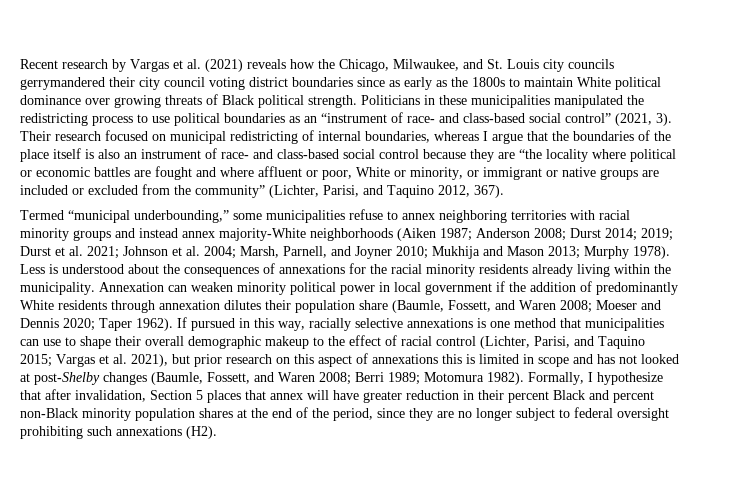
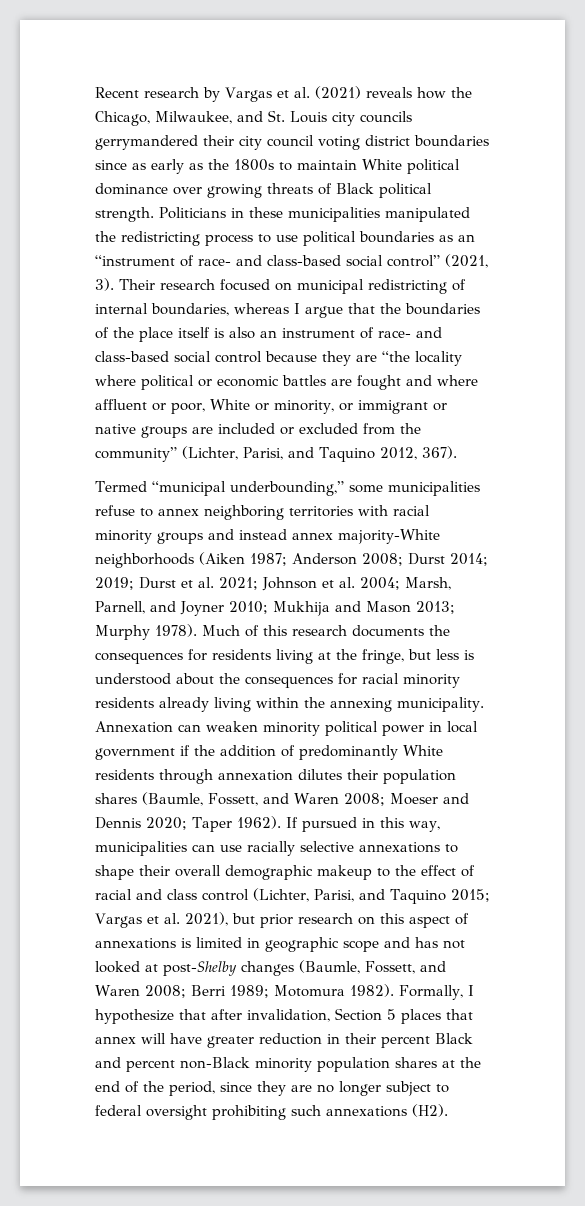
- Less is understood about the consequences of annexations for the racial minority residents already living within the municipality.
+ Much of this research documents the consequences for residents living at the fringe, but less is understood about the consequences for racial minority residents already living within the annexing municipality.
- Annexation can weaken minority political power in local government if the addition of predominantly White residents through annexation dilutes their population share (Baumle, Fossett, and Waren 2008; Moeser and Dennis 2020; Taper 1962).
+ Annexation can weaken minority political power in local government if the addition of predominantly White residents through annexation dilutes their population shares (Baumle, Fossett, and Waren 2008; Moeser and Dennis 2020; Taper 1962).
- If pursued in this way, racially selective annexations is one method that municipalities can use to shape their overall demographic makeup to the effect of racial control (Lichter, Parisi, and Taquino 2015; Vargas et al. 2021), but prior research on this aspect of annexations this is limited in scope and has not looked at post-Shelby changes (Baumle, Fossett, and Waren 2008; Berri 1989; Motomura 1982).
+ If pursued in this way, municipalities can use racially selective annexations to shape their overall demographic makeup to the effect of racial and class control (Lichter, Parisi, and Taquino 2015; Vargas et al. 2021), but prior research on this aspect of annexations is limited in geographic scope and has not looked at post-Shelby changes (Baumle, Fossett, and Waren 2008; Berri 1989; Motomura 1982).

